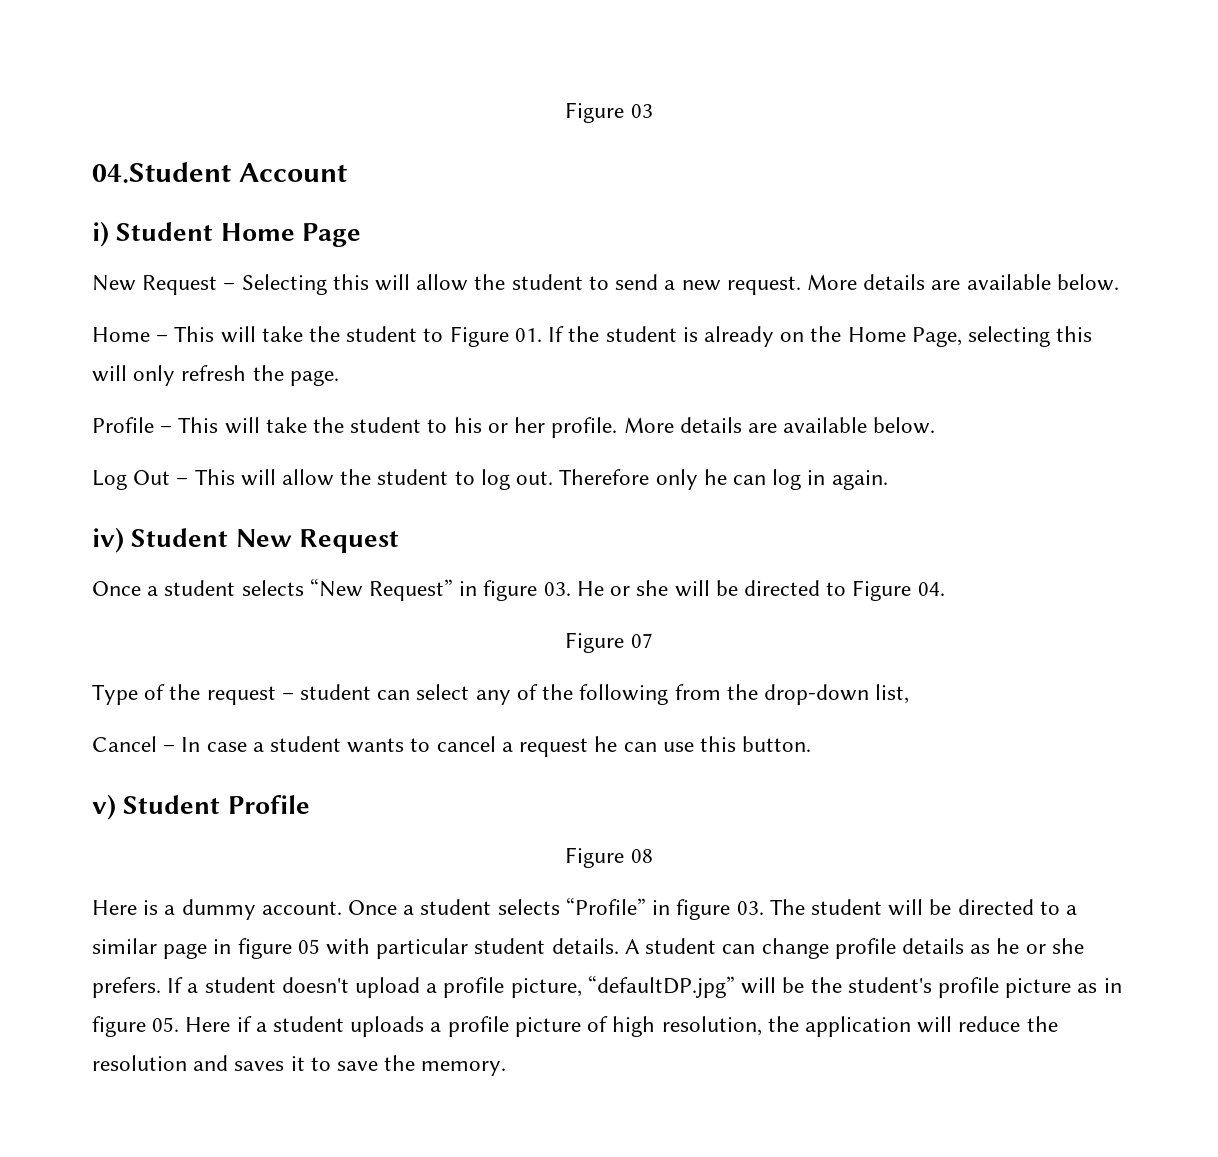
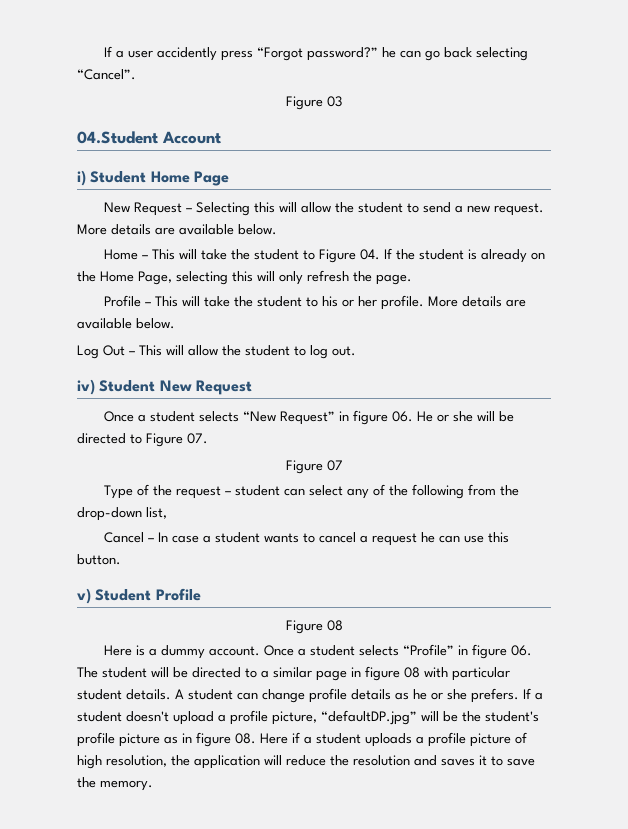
+ If a user accidently press “Forgot password?” he can go back selecting “Cancel”.
- Home – This will take the student to Figure 01. If the student is already on the Home Page, selecting this will only refresh the page.
+ Home – This will take the student to Figure 04. If the student is already on the Home Page, selecting this will only refresh the page.
- Therefore only he can log in again.
- Once a student selects “New Request” in figure 03. He or she will be directed to Figure 04.
+ Once a student selects “New Request” in figure 06. He or she will be directed to Figure 07.
- Once a student selects “Profile” in figure 03. The student will be directed to a similar page in figure 05 with particular student details.
+ Once a student selects “Profile” in figure 06. The student will be directed to a similar page in figure 08 with particular student details.
- If a student doesn't upload a profile picture, “defaultDP.jpg” will be the student's profile picture as in figure 05. Here if a student uploads a profile picture of high resolution, the application will reduce the resolution and saves it to save the memory.
+ If a student doesn't upload a profile picture, “defaultDP.jpg” will be the student's profile picture as in figure 08. Here if a student uploads a profile picture of high resolution, the application will reduce the resolution and saves it to save the memory.

